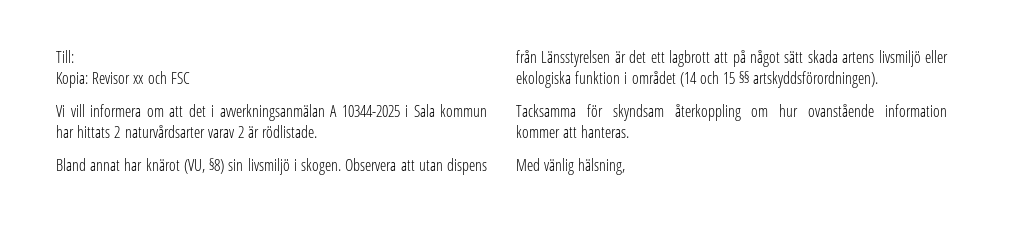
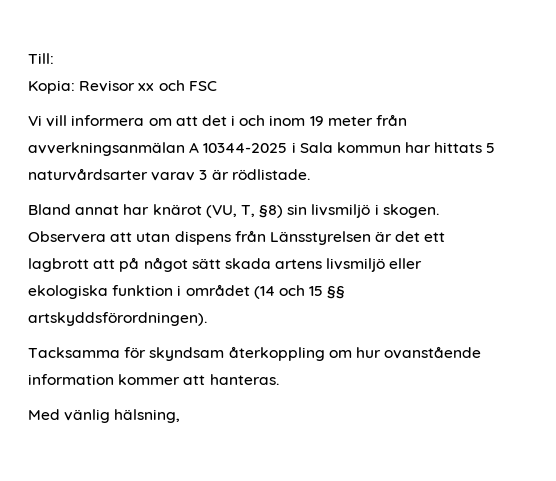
- Vi vill informera om att det i avverkningsanmälan A 10344-2025 i Sala kommun har hittats 2 naturvårdsarter varav 2 är rödlistade.
+ Vi vill informera om att det i och inom 19 meter från avverkningsanmälan A 10344-2025 i Sala kommun har hittats 5 naturvårdsarter varav 3 är rödlistade.
- Bland annat har knärot (VU, §8) sin livsmiljö i skogen.
+ Bland annat har knärot (VU, T, §8) sin livsmiljö i skogen.

